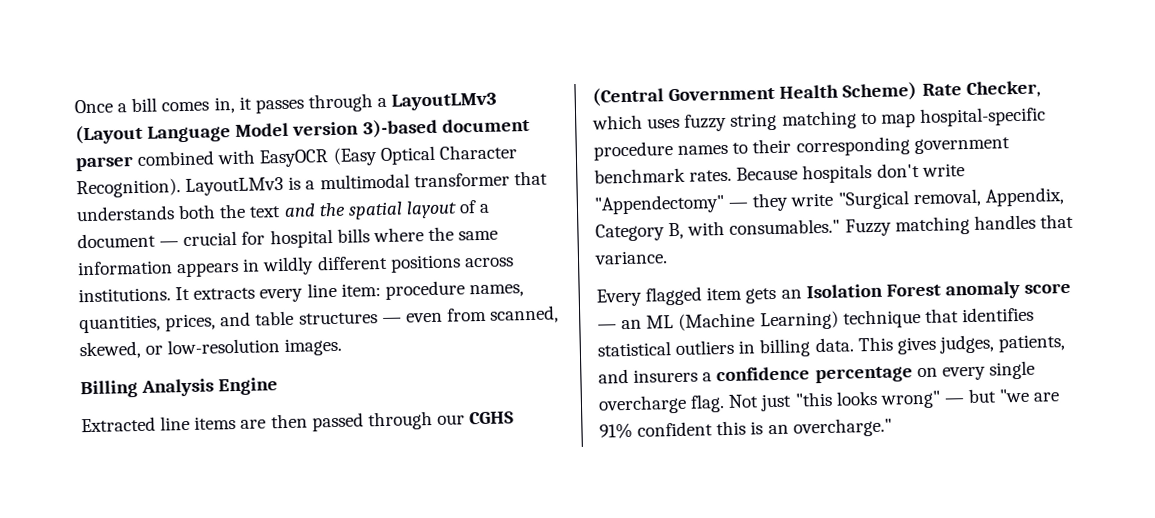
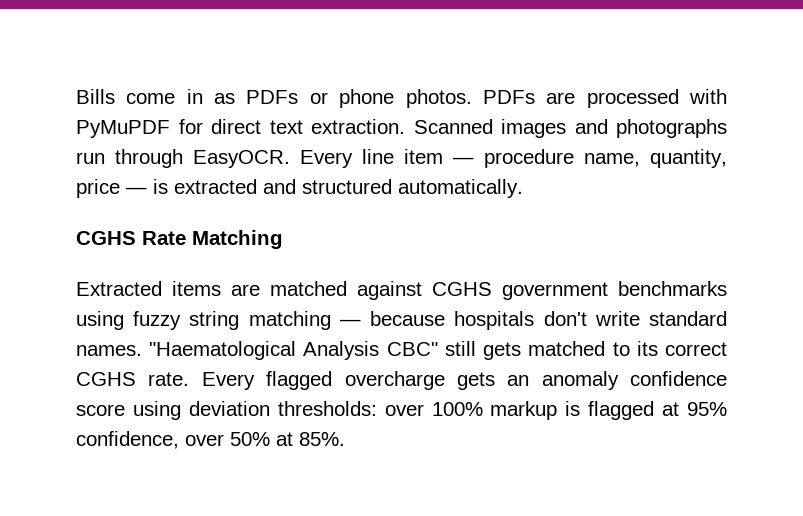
- Once a bill comes in, it passes through a LayoutLMv3 (Layout Language Model version 3)-based document parser combined with EasyOCR (Easy Optical Character Recognition). LayoutLMv3 is a multimodal transformer that understands both the text and the spatial layout of a document — crucial for hospital bills where the same information appears in wildly different positions across institutions. It extracts every line item: procedure names, quantities, prices, and table structures — even from scanned, skewed, or low-resolution images.
- Billing Analysis Engine
+ Bills come in as PDFs or phone photos. PDFs are processed with PyMuPDF for direct text extraction. Scanned images and photographs run through EasyOCR. Every line item — procedure name, quantity, price — is extracted and structured automatically.
+ CGHS Rate Matching
- Extracted line items are then passed through our CGHS (Central Government Health Scheme) Rate Checker, which uses fuzzy string matching to map hospital-specific procedure names to their corresponding government benchmark rates. Because hospitals don't write "Appendectomy" — they write "Surgical removal, Appendix, Category B, with consumables." Fuzzy matching handles that variance.
- Every flagged item gets an Isolation Forest anomaly score — an ML (Machine Learning) technique that identifies statistical outliers in billing data. This gives judges, patients, and insurers a confidence percentage on every single overcharge flag. Not just "this looks wrong" — but "we are 91% confident this is an overcharge."
+ Extracted items are matched against CGHS government benchmarks using fuzzy string matching — because hospitals don't write standard names. "Haematological Analysis CBC" still gets matched to its correct CGHS rate. Every flagged overcharge gets an anomaly confidence score using deviation thresholds: over 100% markup is flagged at 95% confidence, over 50% at 85%.

